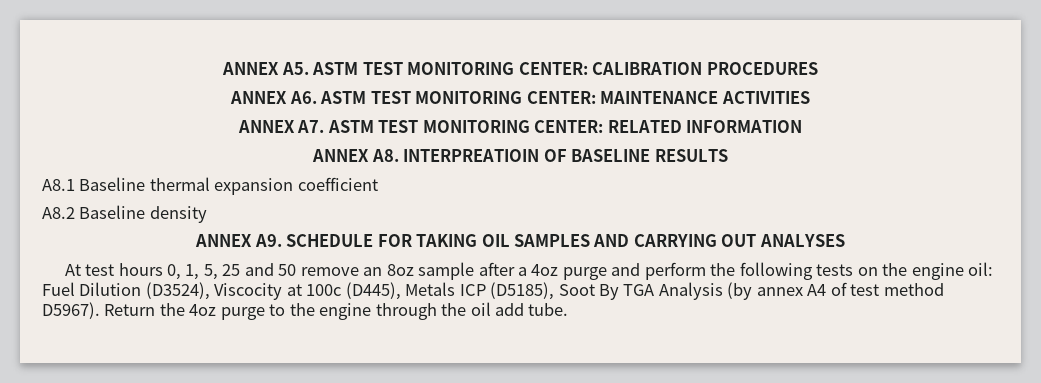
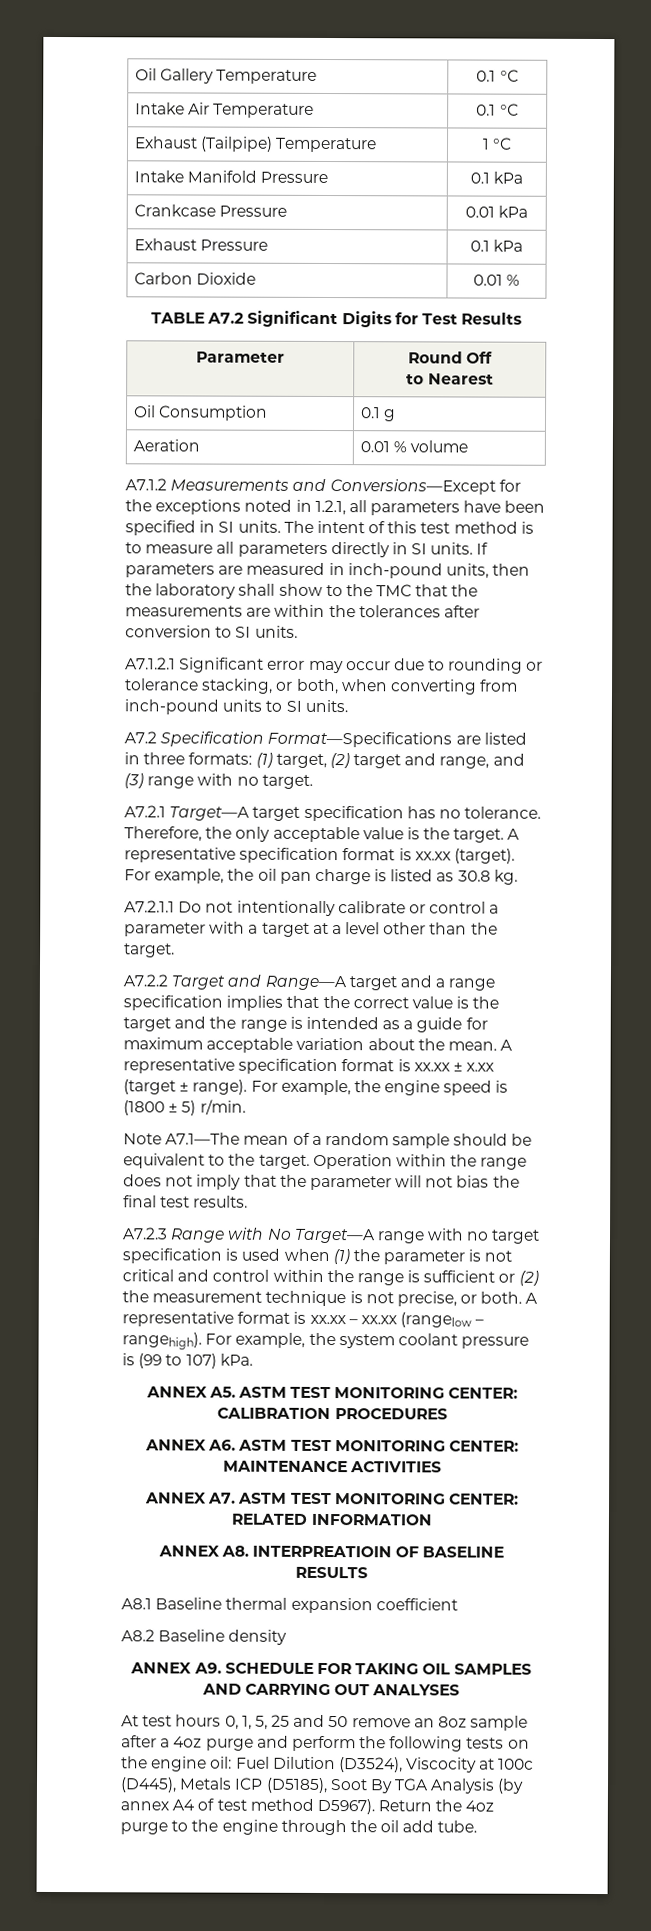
+ Oil Gallery Temperature | 0.1 °C
+ Intake Air Temperature | 0.1 °C
+ Exhaust (Tailpipe) Temperature | 1 °C
+ Intake Manifold Pressure | 0.1 kPa
+ Crankcase Pressure | 0.01 kPa
+ Exhaust Pressure | 0.1 kPa
+ Carbon Dioxide | 0.01 %
+ TABLE A7.2 Significant Digits for Test Results
+ Parameter | Round Off
+ to Nearest
+ Oil Consumption | 0.1 g
+ Aeration | 0.01 % volume
+ A7.1.2 Measurements and Conversions—Except for the exceptions noted in 1.2.1, all parameters have been specified in SI units. The intent of this test method is to measure all parameters directly in SI units. If parameters are measured in inch-pound units, then the laboratory shall show to the TMC that the measurements are within the tolerances after conversion to SI units.
+ A7.1.2.1 Significant error may occur due to rounding or tolerance stacking, or both, when converting from inch-pound units to SI units.
+ A7.2 Specification Format—Specifications are listed in three formats: (1) target, (2) target and range, and (3) range with no target.
+ A7.2.1 Target—A target specification has no tolerance. Therefore, the only acceptable value is the target. A representative specification format is xx.xx (target). For example, the oil pan charge is listed as 30.8 kg.
+ A7.2.1.1 Do not intentionally calibrate or control a parameter with a target at a level other than the target.
+ A7.2.2 Target and Range—A target and a range specification implies that the correct value is the target and the range is intended as a guide for maximum acceptable variation about the mean. A representative specification format is xx.xx ± x.xx (target ± range). For example, the engine speed is (1800 ± 5) r/min.
+ Note A7.1—The mean of a random sample should be equivalent to the target. Operation within the range does not imply that the parameter will not bias the final test results.
+ A7.2.3 Range with No Target—A range with no target specification is used when (1) the parameter is not critical and control within the range is sufficient or (2) the measurement technique is not precise, or both. A representative format is xx.xx – xx.xx (rangelow – rangehigh). For example, the system coolant pressure is (99 to 107) kPa.

